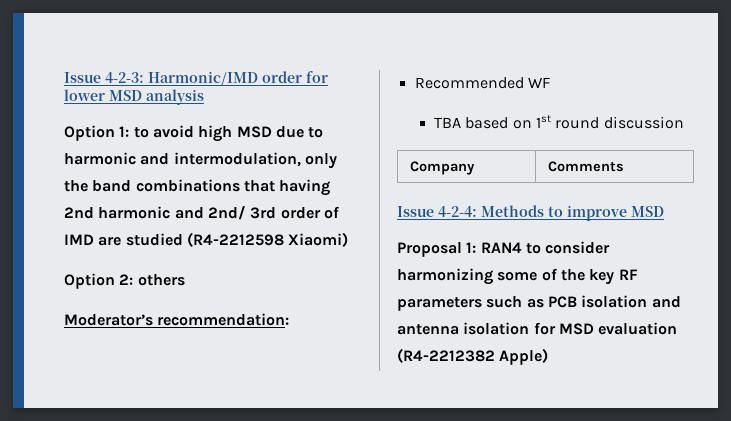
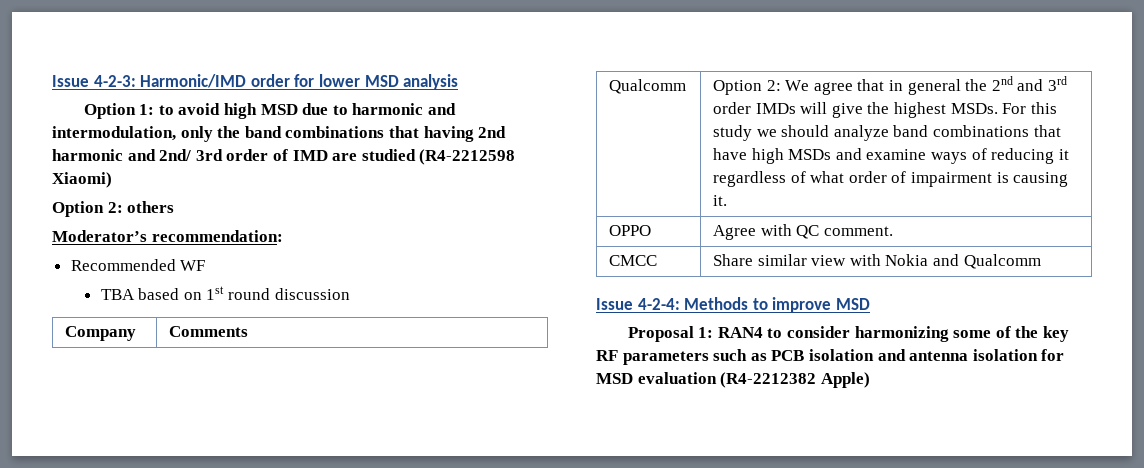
+ Qualcomm | Option 2: We agree that in general the 2nd and 3rd order IMDs will give the highest MSDs. For this study we should analyze band combinations that have high MSDs and examine ways of reducing it regardless of what order of impairment is causing it.
+ OPPO | Agree with QC comment.
+ CMCC | Share similar view with Nokia and Qualcomm

